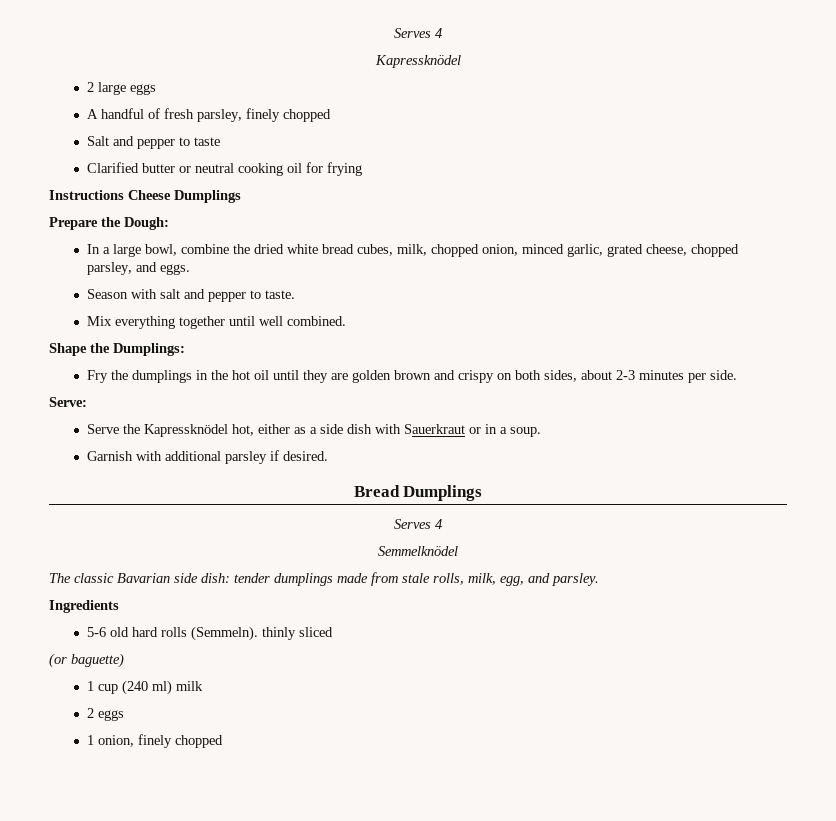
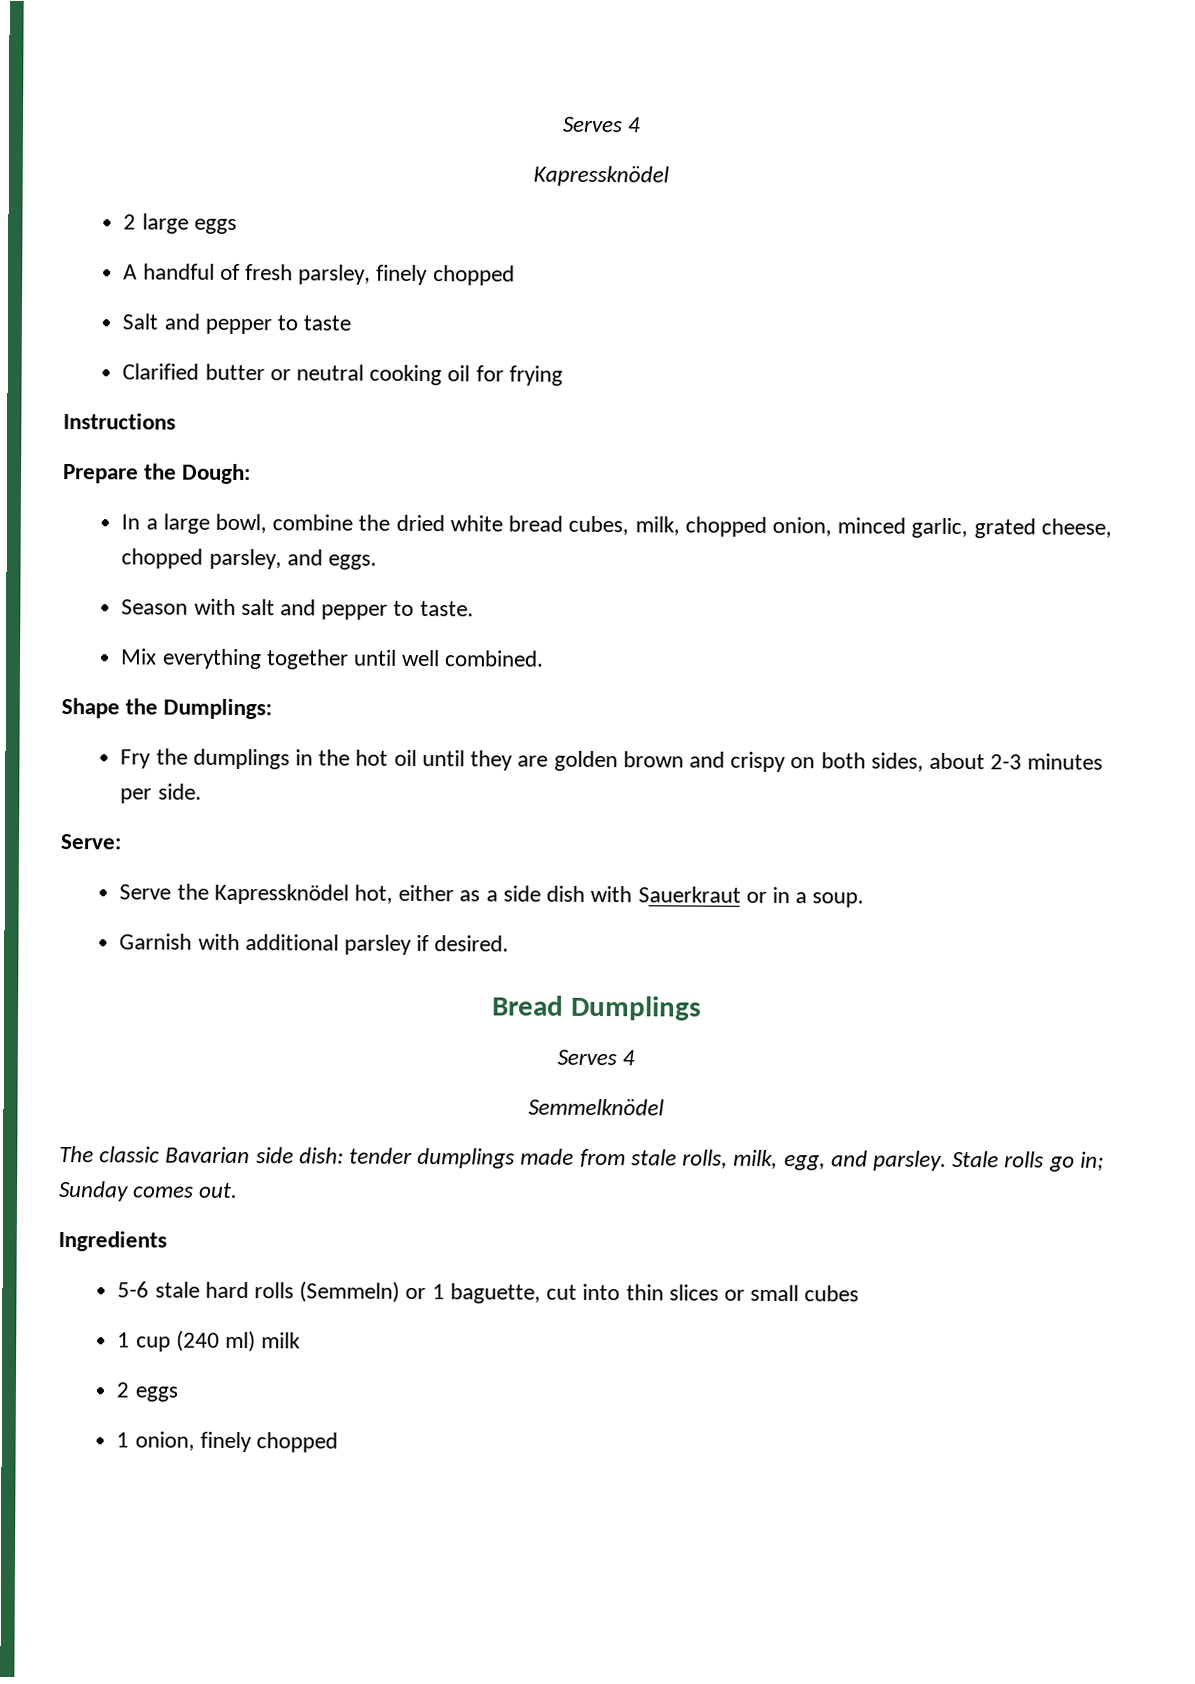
- Instructions Cheese Dumplings
+ Instructions
+ Stale rolls go in; Sunday comes out.
- 5-6 old hard rolls (Semmeln). thinly sliced
- (or baguette)
+ 5-6 stale hard rolls (Semmeln) or 1 baguette, cut into thin slices or small cubes

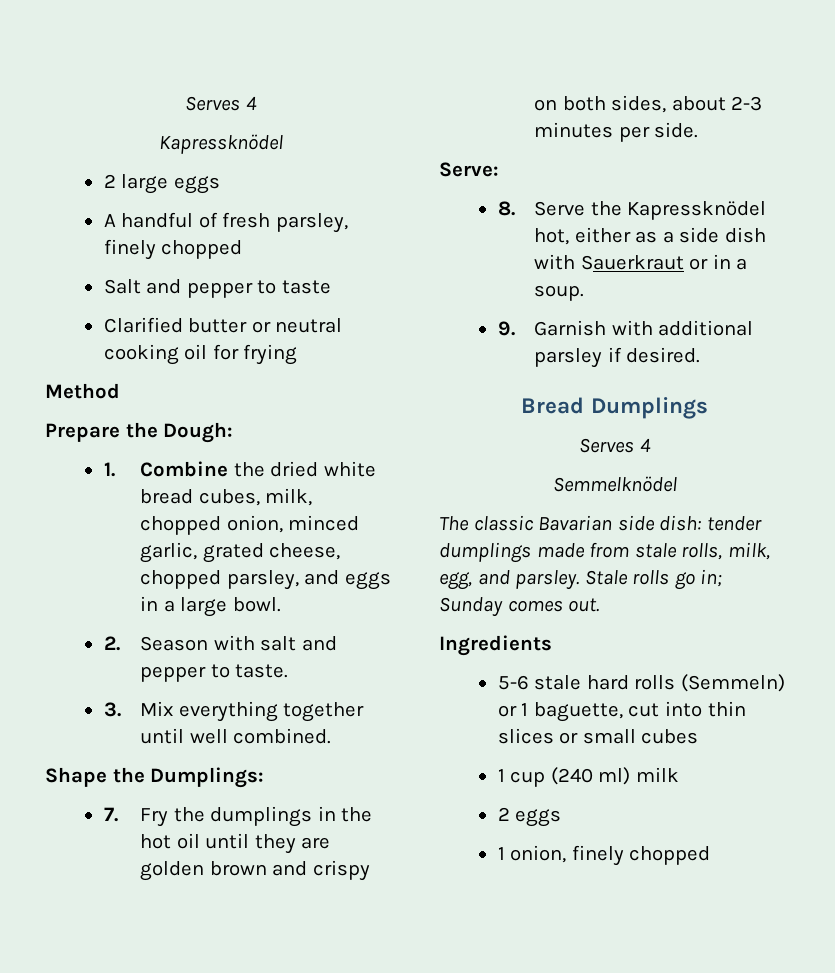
- Instructions
+ Method
- In a large bowl, combine the dried white bread cubes, milk, chopped onion, minced garlic, grated cheese, chopped parsley, and eggs.
- Season with salt and pepper to taste.
+ 1. Combine the dried white bread cubes, milk, chopped onion, minced garlic, grated cheese, chopped parsley, and eggs in a large bowl.
+ 2. Season with salt and pepper to taste.
- Mix everything together until well combined.
+ 3. Mix everything together until well combined.
- Fry the dumplings in the hot oil until they are golden brown and crispy on both sides, about 2-3 minutes per side.
+ 7. Fry the dumplings in the hot oil until they are golden brown and crispy on both sides, about 2-3 minutes per side.
- Serve the Kapressknödel hot, either as a side dish with Sauerkraut or in a soup.
+ 8. Serve the Kapressknödel hot, either as a side dish with Sauerkraut or in a soup.
- Garnish with additional parsley if desired.
+ 9. Garnish with additional parsley if desired.

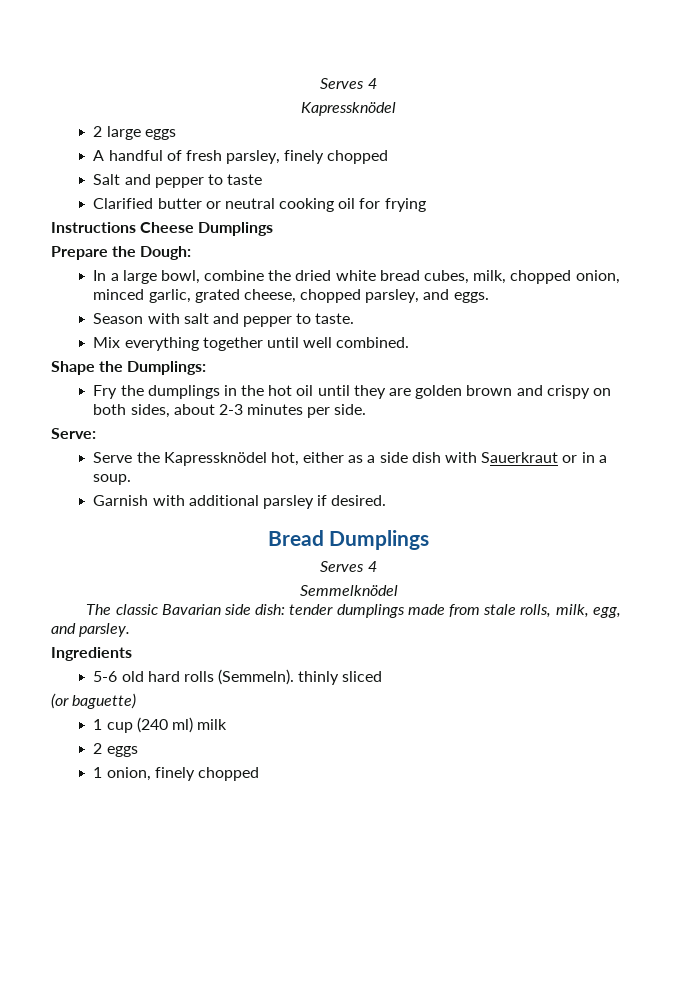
- Method
+ Instructions Cheese Dumplings
- 1. Combine the dried white bread cubes, milk, chopped onion, minced garlic, grated cheese, chopped parsley, and eggs in a large bowl.
- 2. Season with salt and pepper to taste.
+ In a large bowl, combine the dried white bread cubes, milk, chopped onion, minced garlic, grated cheese, chopped parsley, and eggs.
+ Season with salt and pepper to taste.
- 3. Mix everything together until well combined.
+ Mix everything together until well combined.
- 7. Fry the dumplings in the hot oil until they are golden brown and crispy on both sides, about 2-3 minutes per side.
+ Fry the dumplings in the hot oil until they are golden brown and crispy on both sides, about 2-3 minutes per side.
- 8. Serve the Kapressknödel hot, either as a side dish with Sauerkraut or in a soup.
+ Serve the Kapressknödel hot, either as a side dish with Sauerkraut or in a soup.
- 9. Garnish with additional parsley if desired.
+ Garnish with additional parsley if desired.
- Stale rolls go in; Sunday comes out.
- 5-6 stale hard rolls (Semmeln) or 1 baguette, cut into thin slices or small cubes
+ 5-6 old hard rolls (Semmeln). thinly sliced
+ (or baguette)

